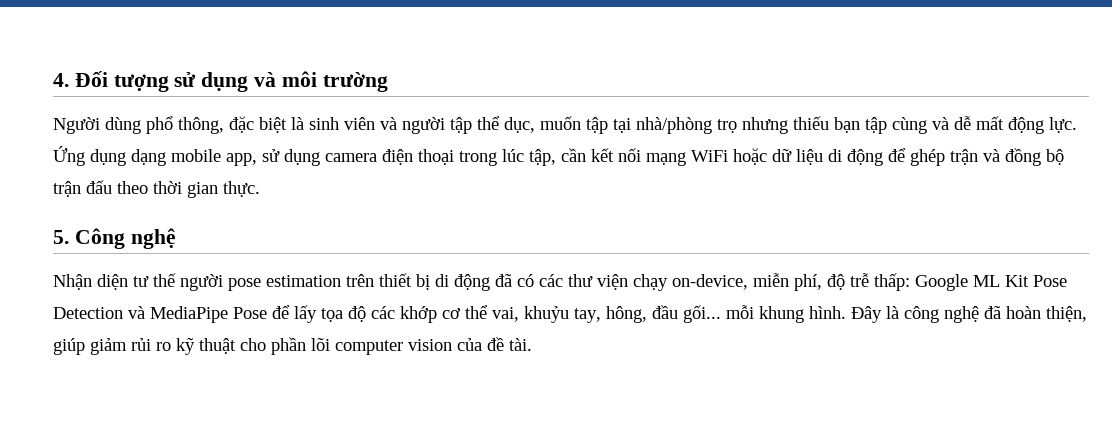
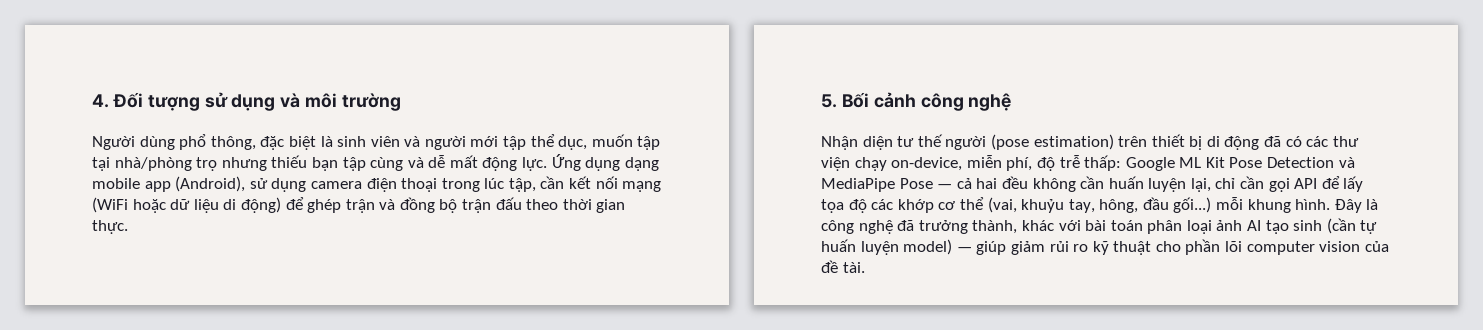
- Người dùng phổ thông, đặc biệt là sinh viên và người tập thể dục, muốn tập tại nhà/phòng trọ nhưng thiếu bạn tập cùng và dễ mất động lực.
+ Người dùng phổ thông, đặc biệt là sinh viên và người mới tập thể dục, muốn tập tại nhà/phòng trọ nhưng thiếu bạn tập cùng và dễ mất động lực.
- Ứng dụng dạng mobile app, sử dụng camera điện thoại trong lúc tập, cần kết nối mạng WiFi hoặc dữ liệu di động để ghép trận và đồng bộ trận đấu theo thời gian thực.
+ Ứng dụng dạng mobile app (Android), sử dụng camera điện thoại trong lúc tập, cần kết nối mạng (WiFi hoặc dữ liệu di động) để ghép trận và đồng bộ trận đấu theo thời gian thực.
- 5. Công nghệ
+ 5. Bối cảnh công nghệ
- Nhận diện tư thế người pose estimation trên thiết bị di động đã có các thư viện chạy on-device, miễn phí, độ trễ thấp: Google ML Kit Pose Detection và MediaPipe Pose để lấy tọa độ các khớp cơ thể vai, khuỷu tay, hông, đầu gối... mỗi khung hình.
+ Nhận diện tư thế người (pose estimation) trên thiết bị di động đã có các thư viện chạy on-device, miễn phí, độ trễ thấp: Google ML Kit Pose Detection và MediaPipe Pose — cả hai đều không cần huấn luyện lại, chỉ cần gọi API để lấy tọa độ các khớp cơ thể (vai, khuỷu tay, hông, đầu gối...) mỗi khung hình.
- Đây là công nghệ đã hoàn thiện, giúp giảm rủi ro kỹ thuật cho phần lõi computer vision của đề tài.
+ Đây là công nghệ đã trưởng thành, khác với bài toán phân loại ảnh AI tạo sinh (cần tự huấn luyện model) — giúp giảm rủi ro kỹ thuật cho phần lõi computer vision của đề tài.

